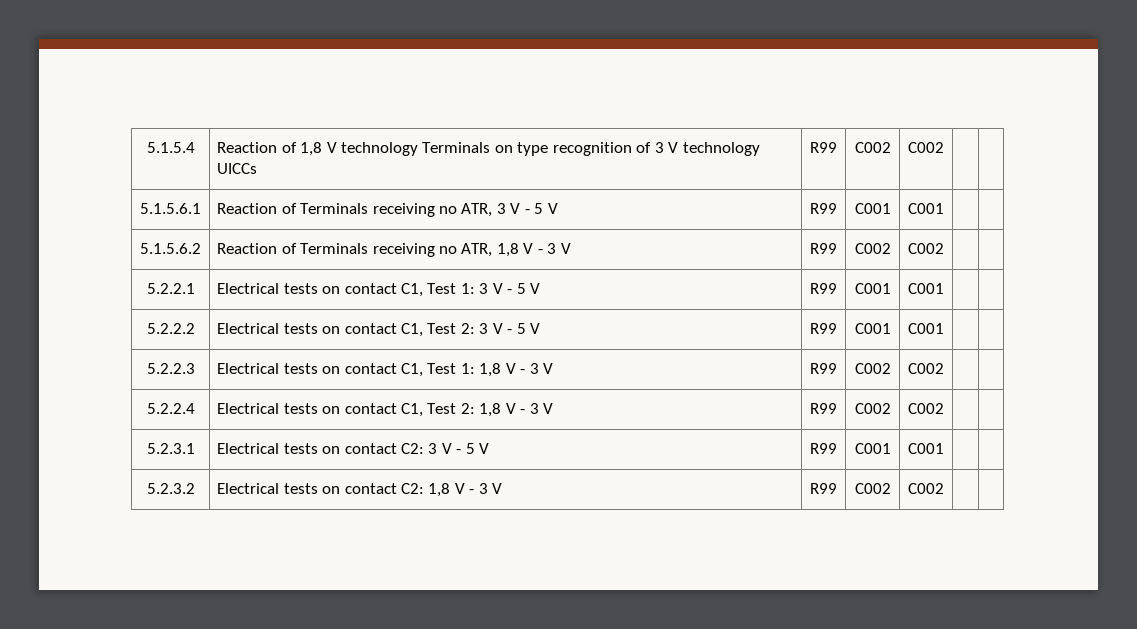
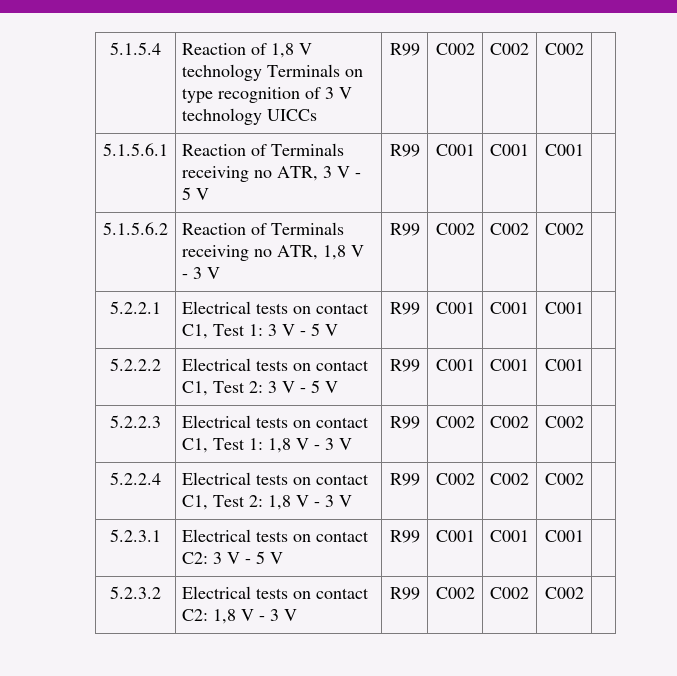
- 5.1.5.4 | Reaction of 1,8 V technology Terminals on type recognition of 3 V technology UICCs | R99 | C002 | C002 | |
+ 5.1.5.4 | Reaction of 1,8 V technology Terminals on type recognition of 3 V technology UICCs | R99 | C002 | C002 | C002 |
- 5.1.5.6.1 | Reaction of Terminals receiving no ATR, 3 V - 5 V | R99 | C001 | C001 | |
+ 5.1.5.6.1 | Reaction of Terminals receiving no ATR, 3 V - 5 V | R99 | C001 | C001 | C001 |
- 5.1.5.6.2 | Reaction of Terminals receiving no ATR, 1,8 V - 3 V | R99 | C002 | C002 | |
+ 5.1.5.6.2 | Reaction of Terminals receiving no ATR, 1,8 V - 3 V | R99 | C002 | C002 | C002 |
- 5.2.2.1 | Electrical tests on contact C1, Test 1: 3 V - 5 V | R99 | C001 | C001 | |
+ 5.2.2.1 | Electrical tests on contact C1, Test 1: 3 V - 5 V | R99 | C001 | C001 | C001 |
- 5.2.2.2 | Electrical tests on contact C1, Test 2: 3 V - 5 V | R99 | C001 | C001 | |
+ 5.2.2.2 | Electrical tests on contact C1, Test 2: 3 V - 5 V | R99 | C001 | C001 | C001 |
- 5.2.2.3 | Electrical tests on contact C1, Test 1: 1,8 V - 3 V | R99 | C002 | C002 | |
+ 5.2.2.3 | Electrical tests on contact C1, Test 1: 1,8 V - 3 V | R99 | C002 | C002 | C002 |
- 5.2.2.4 | Electrical tests on contact C1, Test 2: 1,8 V - 3 V | R99 | C002 | C002 | |
+ 5.2.2.4 | Electrical tests on contact C1, Test 2: 1,8 V - 3 V | R99 | C002 | C002 | C002 |
- 5.2.3.1 | Electrical tests on contact C2: 3 V - 5 V | R99 | C001 | C001 | |
+ 5.2.3.1 | Electrical tests on contact C2: 3 V - 5 V | R99 | C001 | C001 | C001 |
- 5.2.3.2 | Electrical tests on contact C2: 1,8 V - 3 V | R99 | C002 | C002 | |
+ 5.2.3.2 | Electrical tests on contact C2: 1,8 V - 3 V | R99 | C002 | C002 | C002 |

